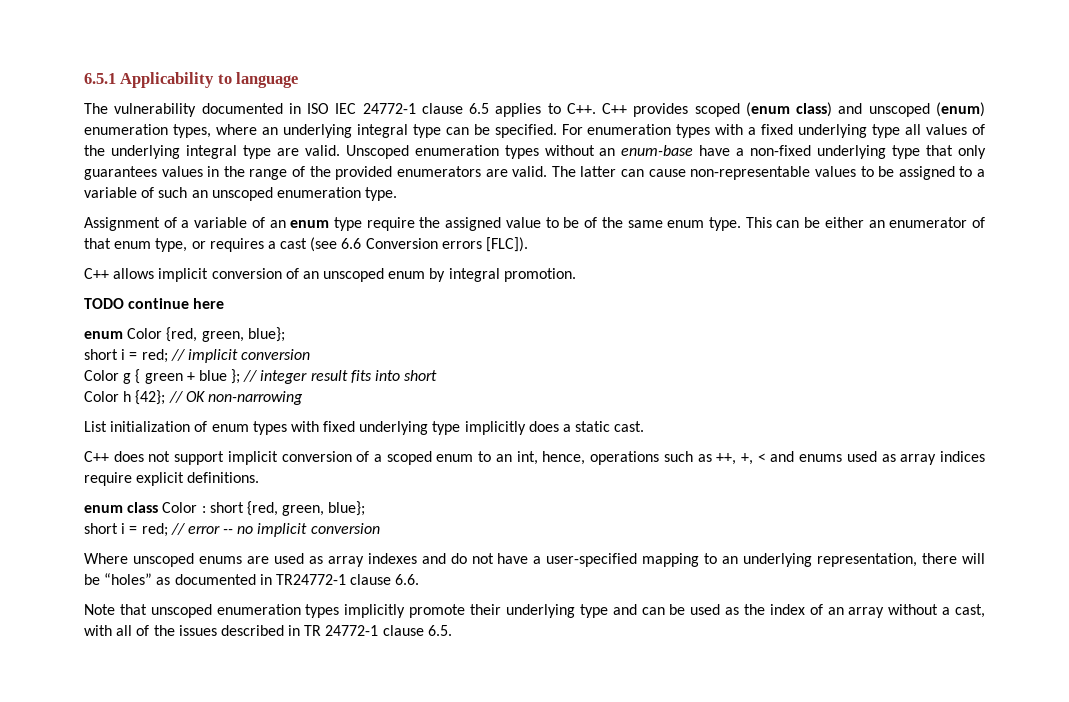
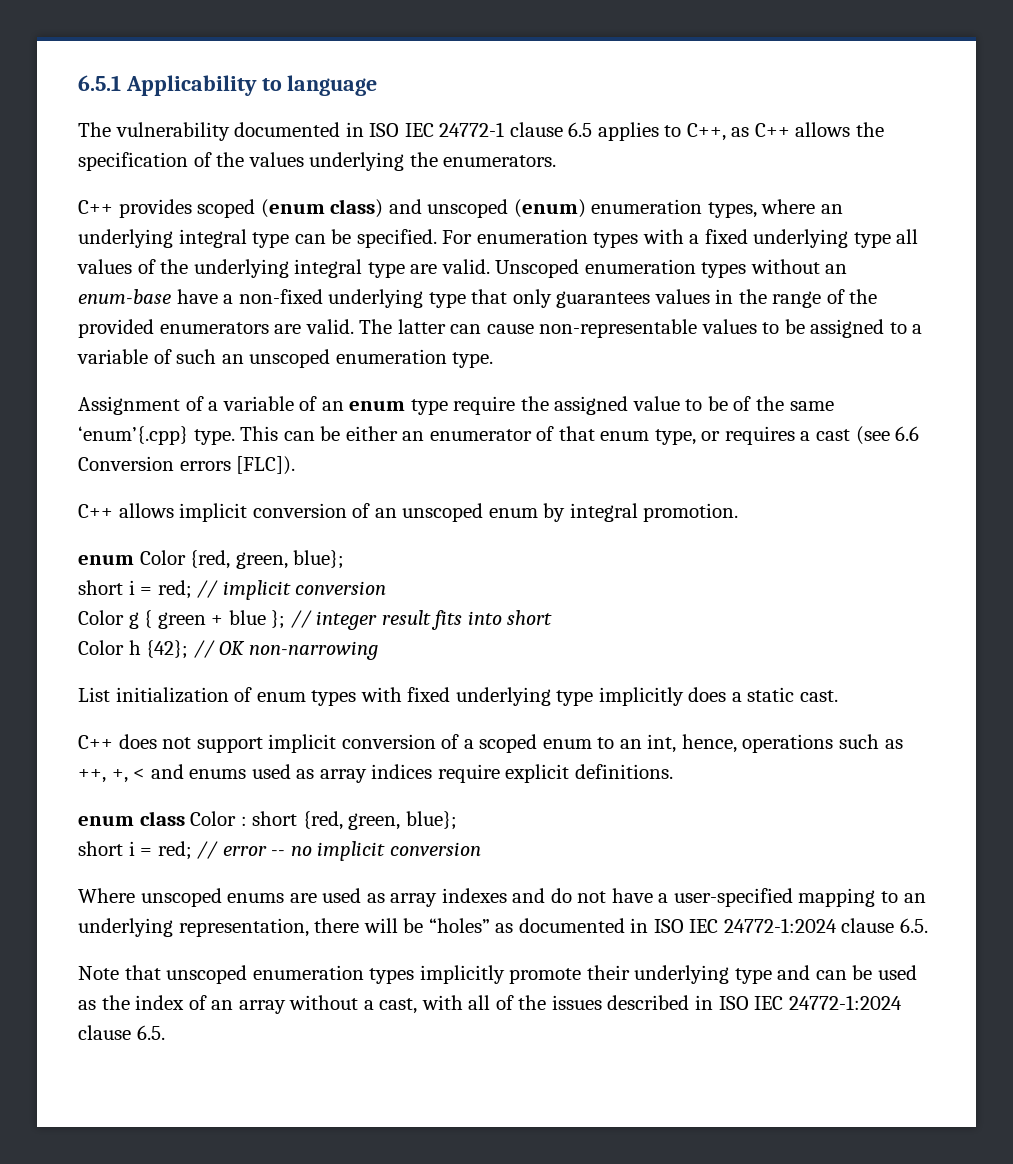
- The vulnerability documented in ISO IEC 24772-1 clause 6.5 applies to C++. C++ provides scoped (enum class) and unscoped (enum) enumeration types, where an underlying integral type can be specified.
+ The vulnerability documented in ISO IEC 24772-1 clause 6.5 applies to C++, as C++ allows the specification of the values underlying the enumerators.
+ C++ provides scoped (enum class) and unscoped (enum) enumeration types, where an underlying integral type can be specified.
- Assignment of a variable of an enum type require the assigned value to be of the same enum type.
+ Assignment of a variable of an enum type require the assigned value to be of the same ‘enum’{.cpp} type.
- TODO continue here
- Where unscoped enums are used as array indexes and do not have a user-specified mapping to an underlying representation, there will be “holes” as documented in TR24772-1 clause 6.6.
+ Where unscoped enums are used as array indexes and do not have a user-specified mapping to an underlying representation, there will be “holes” as documented in ISO IEC 24772-1:2024 clause 6.5.
- Note that unscoped enumeration types implicitly promote their underlying type and can be used as the index of an array without a cast, with all of the issues described in TR 24772-1 clause 6.5.
+ Note that unscoped enumeration types implicitly promote their underlying type and can be used as the index of an array without a cast, with all of the issues described in ISO IEC 24772-1:2024 clause 6.5.

